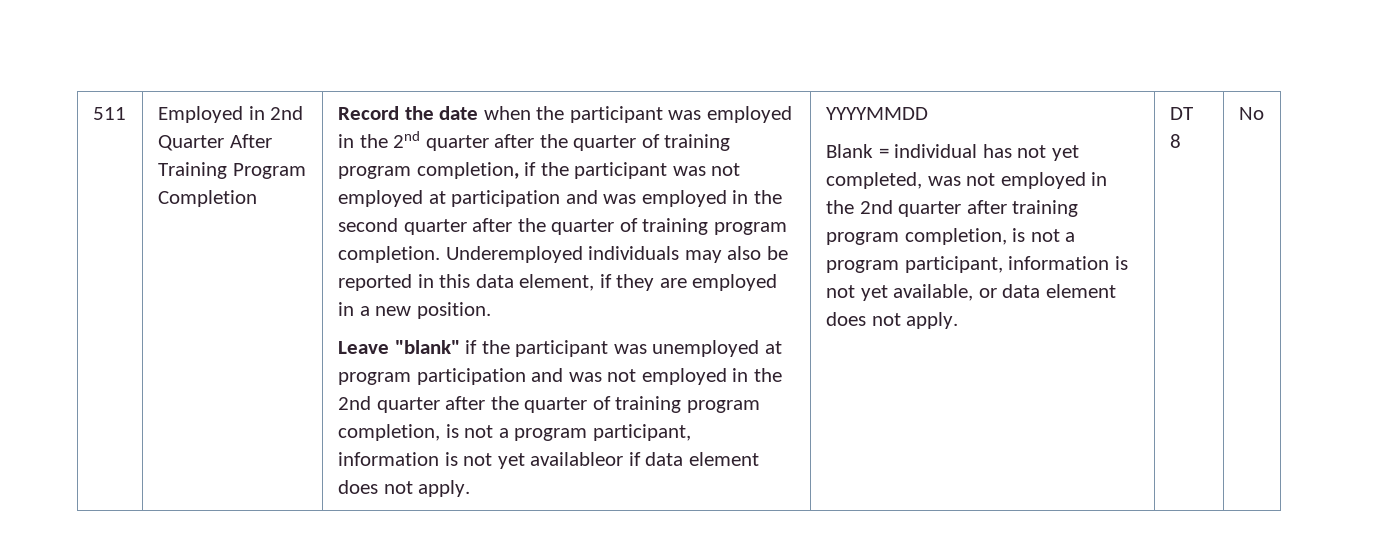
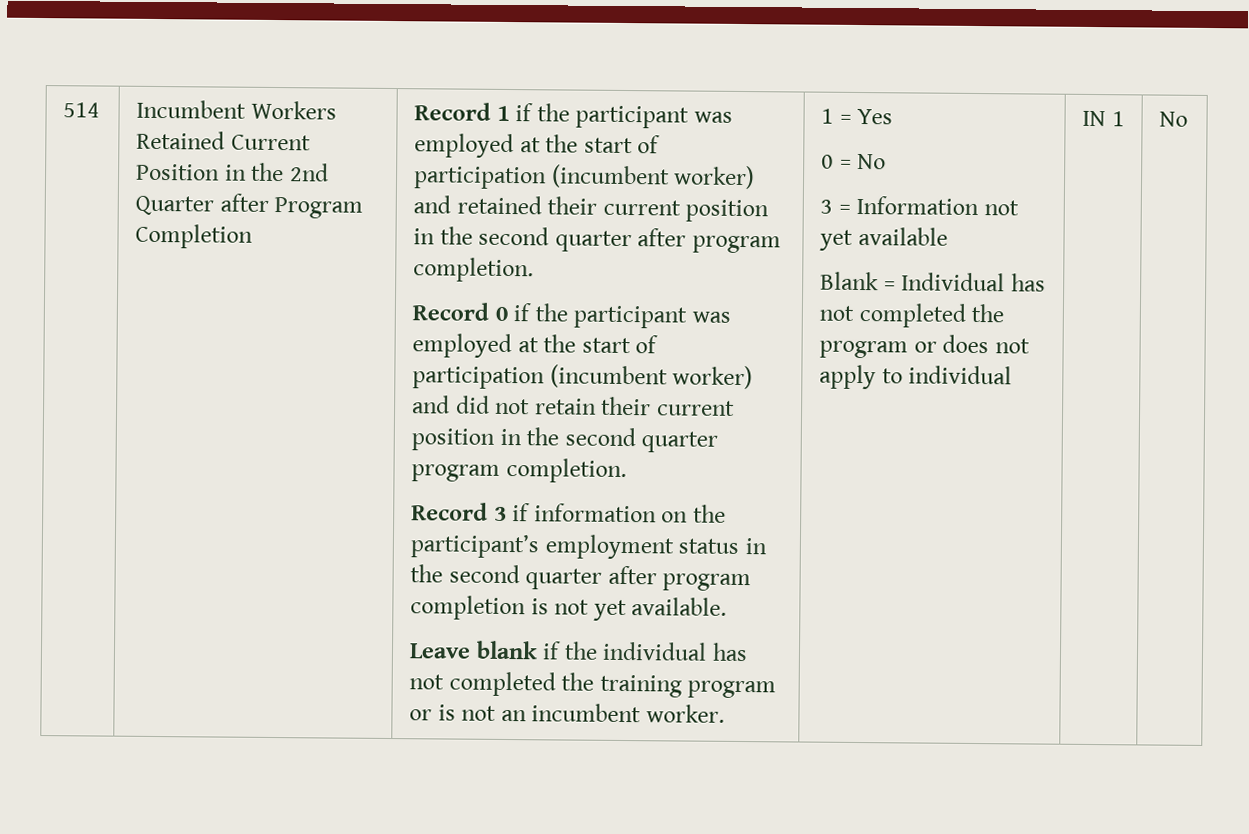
- 511 | Employed in 2nd Quarter After Training Program Completion
+ 514 | Incumbent Workers Retained Current Position in the 2nd Quarter after Program Completion
- Record the date when the participant was employed in the 2nd quarter after the quarter of training program completion, if the participant was not employed at participation and was employed in the second quarter after the quarter of training program completion. Underemployed individuals may also be reported in this data element, if they are employed in a new position.
- Leave "blank" if the participant was unemployed at program participation and was not employed in the 2nd quarter after the quarter of training program completion, is not a program participant, information is not yet availableor if data element does not apply. | YYYYMMDD
+ Record 1 if the participant was employed at the start of participation (incumbent worker) and retained their current position in the second quarter after program completion.
+ Record 0 if the participant was employed at the start of participation (incumbent worker) and did not retain their current position in the second quarter program completion.
+ Record 3 if information on the participant’s employment status in the second quarter after program completion is not yet available.
+ Leave blank if the individual has not completed the training program or is not an incumbent worker. | 1 = Yes
+ 0 = No
+ 3 = Information not yet available
- Blank = individual has not yet completed, was not employed in the 2nd quarter after training program completion, is not a program participant, information is not yet available, or data element does not apply. | DT 8
+ Blank = Individual has not completed the program or does not apply to individual | IN 1

